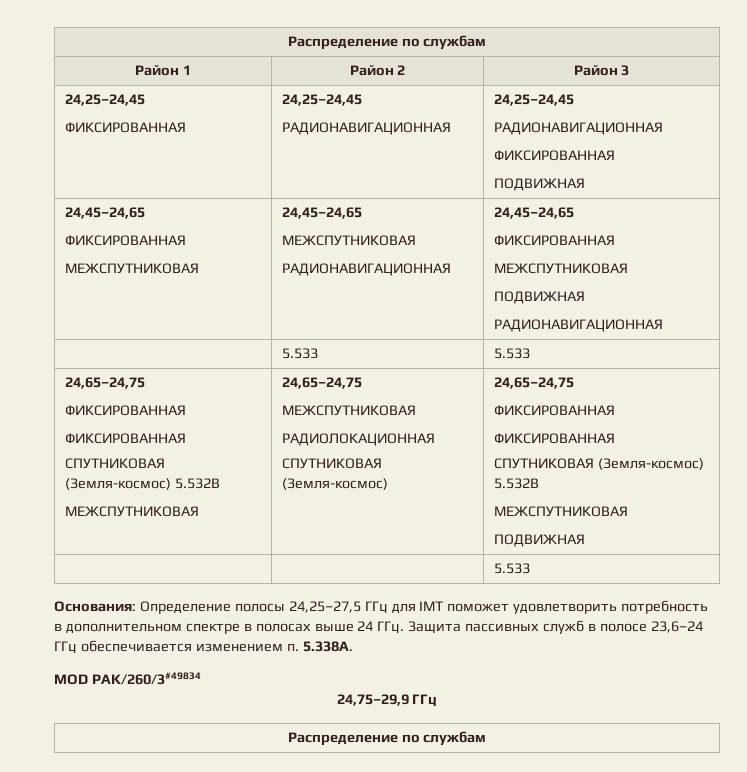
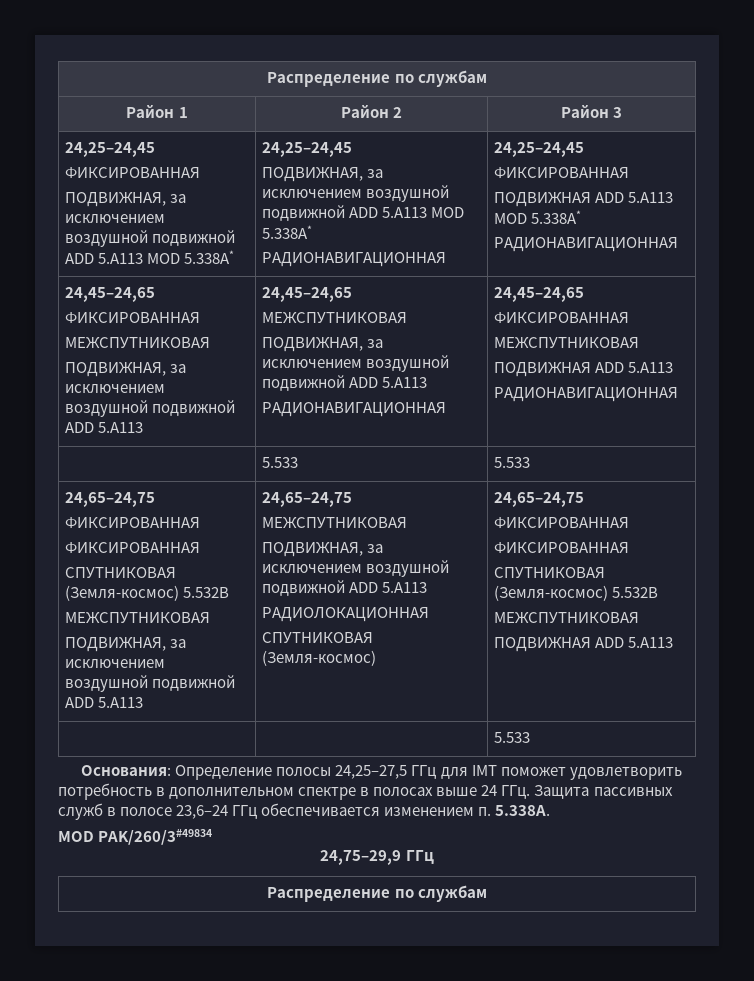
  Район 1 | Район 2 | Район 3
  24,25–24,45
- ФИКСИРОВАННАЯ | 24,25–24,45
+ ФИКСИРОВАННАЯ
+ ПОДВИЖНАЯ, за исключением воздушной подвижной ADD 5.A113 MOD 5.338A* | 24,25–24,45
+ ПОДВИЖНАЯ, за исключением воздушной подвижной ADD 5.A113 MOD 5.338A*
  РАДИОНАВИГАЦИОННАЯ | 24,25–24,45
+ ФИКСИРОВАННАЯ
+ ПОДВИЖНАЯ ADD 5.A113 MOD 5.338A*
  РАДИОНАВИГАЦИОННАЯ
- ФИКСИРОВАННАЯ
- ПОДВИЖНАЯ
  24,45–24,65
  ФИКСИРОВАННАЯ
- МЕЖСПУТНИКОВАЯ | 24,45–24,65
  МЕЖСПУТНИКОВАЯ
+ ПОДВИЖНАЯ, за исключением воздушной подвижной ADD 5.A113 | 24,45–24,65
+ МЕЖСПУТНИКОВАЯ
+ ПОДВИЖНАЯ, за исключением воздушной подвижной ADD 5.A113
  РАДИОНАВИГАЦИОННАЯ | 24,45–24,65
  ФИКСИРОВАННАЯ
  МЕЖСПУТНИКОВАЯ
- ПОДВИЖНАЯ
+ ПОДВИЖНАЯ ADD 5.A113
  | 5.533 | 5.533
  24,65–24,75
  ФИКСИРОВАННАЯ
  ФИКСИРОВАННАЯ
  СПУТНИКОВАЯ (Земля-космос) 5.532B
- МЕЖСПУТНИКОВАЯ | 24,65–24,75
  МЕЖСПУТНИКОВАЯ
+ ПОДВИЖНАЯ, за исключением воздушной подвижной ADD 5.A113 | 24,65–24,75
+ МЕЖСПУТНИКОВАЯ
+ ПОДВИЖНАЯ, за исключением воздушной подвижной ADD 5.A113
  РАДИОЛОКАЦИОННАЯ
  СПУТНИКОВАЯ (Земля-космос) | 24,65–24,75
  ФИКСИРОВАННАЯ
  ФИКСИРОВАННАЯ
  СПУТНИКОВАЯ (Земля-космос) 5.532B
  МЕЖСПУТНИКОВАЯ
- ПОДВИЖНАЯ
+ ПОДВИЖНАЯ ADD 5.A113

